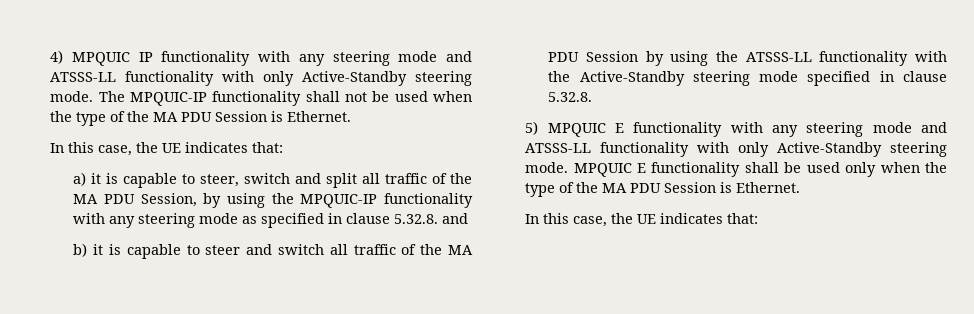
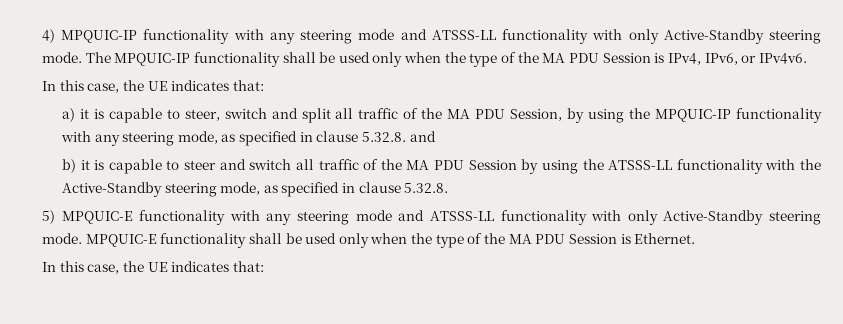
- 4) MPQUIC IP functionality with any steering mode and ATSSS-LL functionality with only Active-Standby steering mode.
+ 4) MPQUIC-IP functionality with any steering mode and ATSSS-LL functionality with only Active-Standby steering mode.
- The MPQUIC-IP functionality shall not be used when the type of the MA PDU Session is Ethernet.
+ The MPQUIC-IP functionality shall be used only when the type of the MA PDU Session is IPv4, IPv6, or IPv4v6.
- a) it is capable to steer, switch and split all traffic of the MA PDU Session, by using the MPQUIC-IP functionality with any steering mode as specified in clause 5.32.8. and
+ a) it is capable to steer, switch and split all traffic of the MA PDU Session, by using the MPQUIC-IP functionality with any steering mode, as specified in clause 5.32.8. and
- b) it is capable to steer and switch all traffic of the MA PDU Session by using the ATSSS-LL functionality with the Active-Standby steering mode specified in clause 5.32.8.
+ b) it is capable to steer and switch all traffic of the MA PDU Session by using the ATSSS-LL functionality with the Active-Standby steering mode, as specified in clause 5.32.8.
- 5) MPQUIC E functionality with any steering mode and ATSSS-LL functionality with only Active-Standby steering mode.
+ 5) MPQUIC-E functionality with any steering mode and ATSSS-LL functionality with only Active-Standby steering mode.
- MPQUIC E functionality shall be used only when the type of the MA PDU Session is Ethernet.
+ MPQUIC-E functionality shall be used only when the type of the MA PDU Session is Ethernet.

